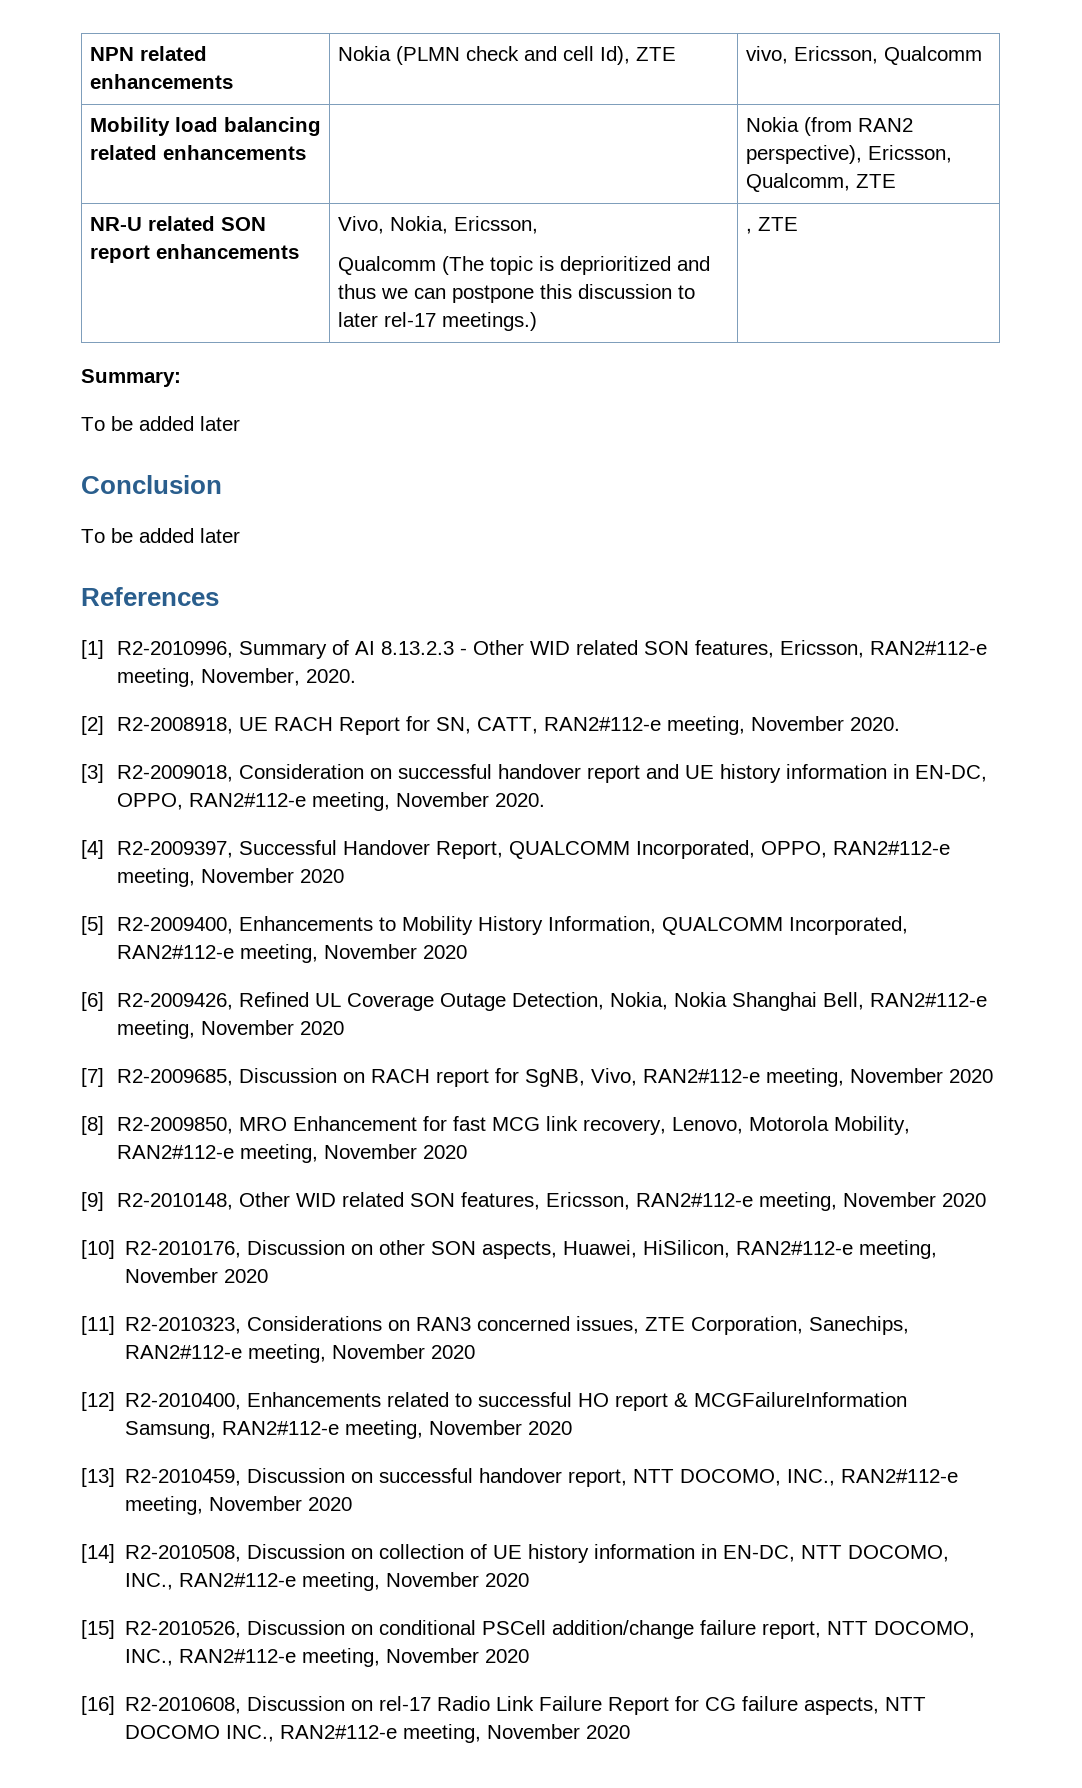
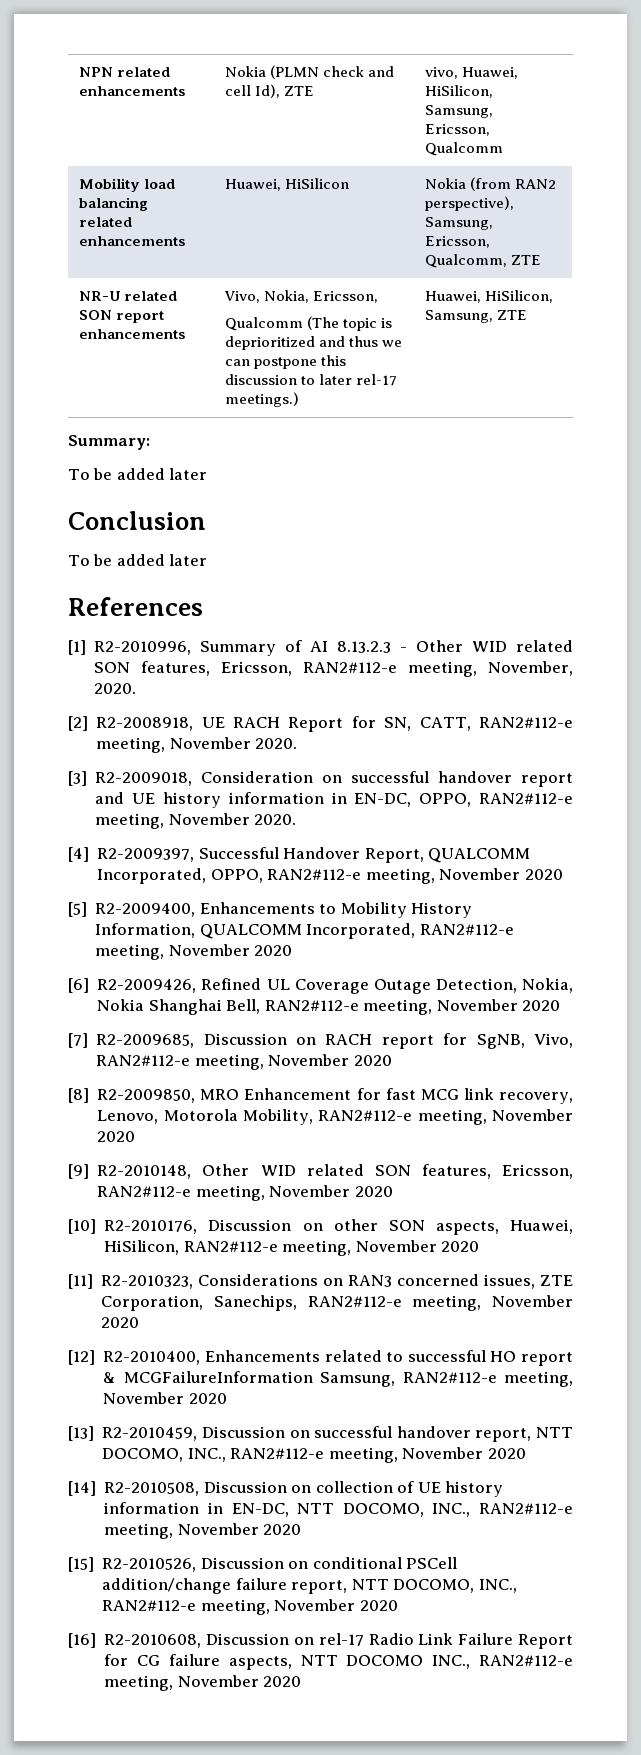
- NPN related enhancements | Nokia (PLMN check and cell Id), ZTE | vivo, Ericsson, Qualcomm
+ NPN related enhancements | Nokia (PLMN check and cell Id), ZTE | vivo, Huawei, HiSilicon, Samsung, Ericsson, Qualcomm
- Mobility load balancing related enhancements | | Nokia (from RAN2 perspective), Ericsson, Qualcomm, ZTE
+ Mobility load balancing related enhancements | Huawei, HiSilicon | Nokia (from RAN2 perspective), Samsung, Ericsson, Qualcomm, ZTE
  NR-U related SON report enhancements | Vivo, Nokia, Ericsson,
- Qualcomm (The topic is deprioritized and thus we can postpone this discussion to later rel-17 meetings.) | , ZTE
+ Qualcomm (The topic is deprioritized and thus we can postpone this discussion to later rel-17 meetings.) | Huawei, HiSilicon, Samsung, ZTE

